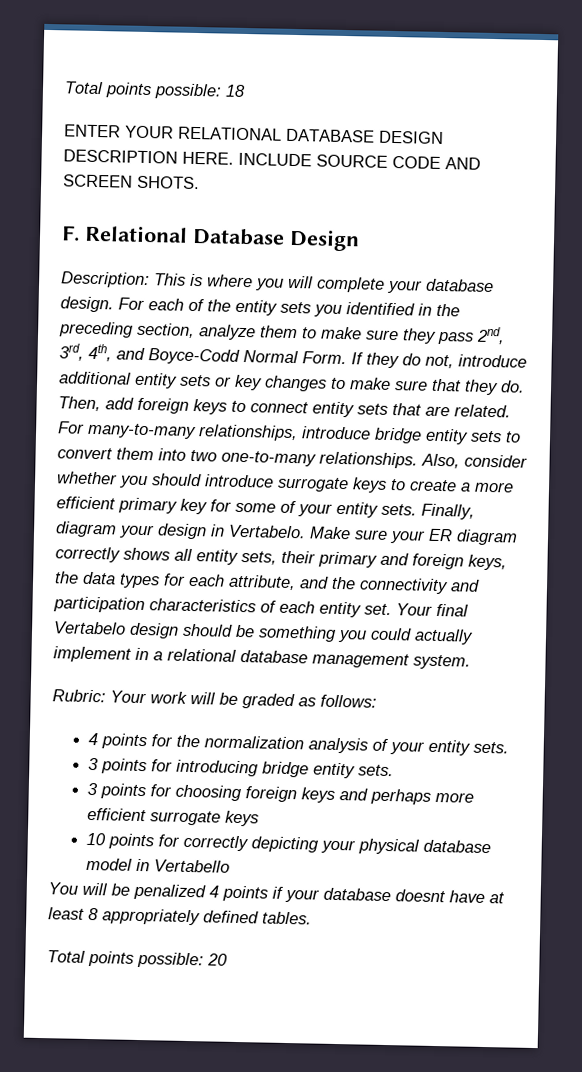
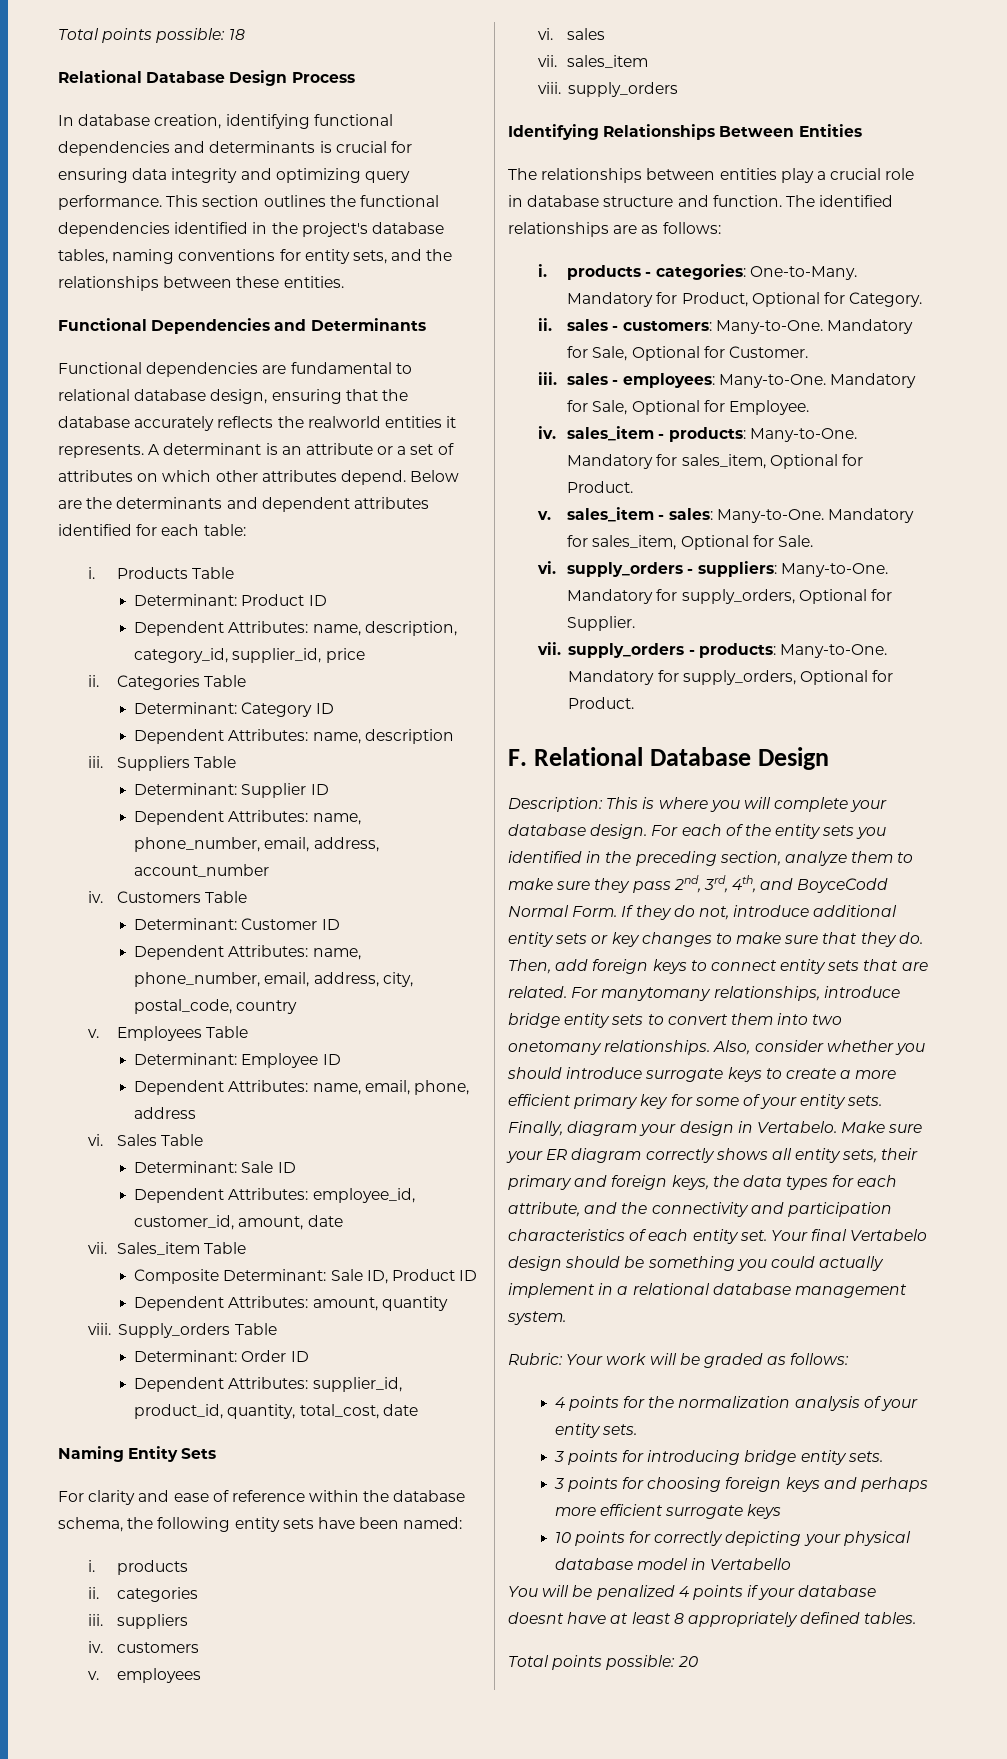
- ENTER YOUR RELATIONAL DATABASE DESIGN DESCRIPTION HERE. INCLUDE SOURCE CODE AND SCREEN SHOTS.
+ Relational Database Design Process
+ In database creation, identifying functional dependencies and determinants is crucial for ensuring data integrity and optimizing query performance. This section outlines the functional dependencies identified in the project's database tables, naming conventions for entity sets, and the relationships between these entities.
+ Functional Dependencies and Determinants
+ Functional dependencies are fundamental to relational database design, ensuring that the database accurately reflects the realworld entities it represents. A determinant is an attribute or a set of attributes on which other attributes depend. Below are the determinants and dependent attributes identified for each table:
+ i. Products Table
+ Determinant: Product ID
+ Dependent Attributes: name, description, category_id, supplier_id, price
+ ii. Categories Table
+ Determinant: Category ID
+ Dependent Attributes: name, description
+ iii. Suppliers Table
+ Determinant: Supplier ID
+ Dependent Attributes: name, phone_number, email, address, account_number
+ iv. Customers Table
+ Determinant: Customer ID
+ Dependent Attributes: name, phone_number, email, address, city, postal_code, country
+ v. Employees Table
+ Determinant: Employee ID
+ Dependent Attributes: name, email, phone, address
+ vi. Sales Table
+ Determinant: Sale ID
+ Dependent Attributes: employee_id, customer_id, amount, date
+ vii. Sales_item Table
+ Composite Determinant: Sale ID, Product ID
+ Dependent Attributes: amount, quantity
+ viii. Supply_orders Table
+ Determinant: Order ID
+ Dependent Attributes: supplier_id, product_id, quantity, total_cost, date
+ Naming Entity Sets
+ For clarity and ease of reference within the database schema, the following entity sets have been named:
+ i. products
+ ii. categories
+ iii. suppliers
+ iv. customers
+ v. employees
+ vi. sales
+ vii. sales_item
+ viii. supply_orders
+ Identifying Relationships Between Entities
+ The relationships between entities play a crucial role in database structure and function. The identified relationships are as follows:
+ i. products - categories: One-to-Many. Mandatory for Product, Optional for Category.
+ ii. sales - customers: Many-to-One. Mandatory for Sale, Optional for Customer.
+ iii. sales - employees: Many-to-One. Mandatory for Sale, Optional for Employee.
+ iv. sales_item - products: Many-to-One. Mandatory for sales_item, Optional for Product.
+ v. sales_item - sales: Many-to-One. Mandatory for sales_item, Optional for Sale.
+ vi. supply_orders - suppliers: Many-to-One. Mandatory for supply_orders, Optional for Supplier.
+ vii. supply_orders - products: Many-to-One. Mandatory for supply_orders, Optional for Product.
- For each of the entity sets you identified in the preceding section, analyze them to make sure they pass 2nd, 3rd, 4th, and Boyce-Codd Normal Form.
+ For each of the entity sets you identified in the preceding section, analyze them to make sure they pass 2nd, 3rd, 4th, and BoyceCodd Normal Form.
- For many-to-many relationships, introduce bridge entity sets to convert them into two one-to-many relationships.
+ For manytomany relationships, introduce bridge entity sets to convert them into two onetomany relationships.

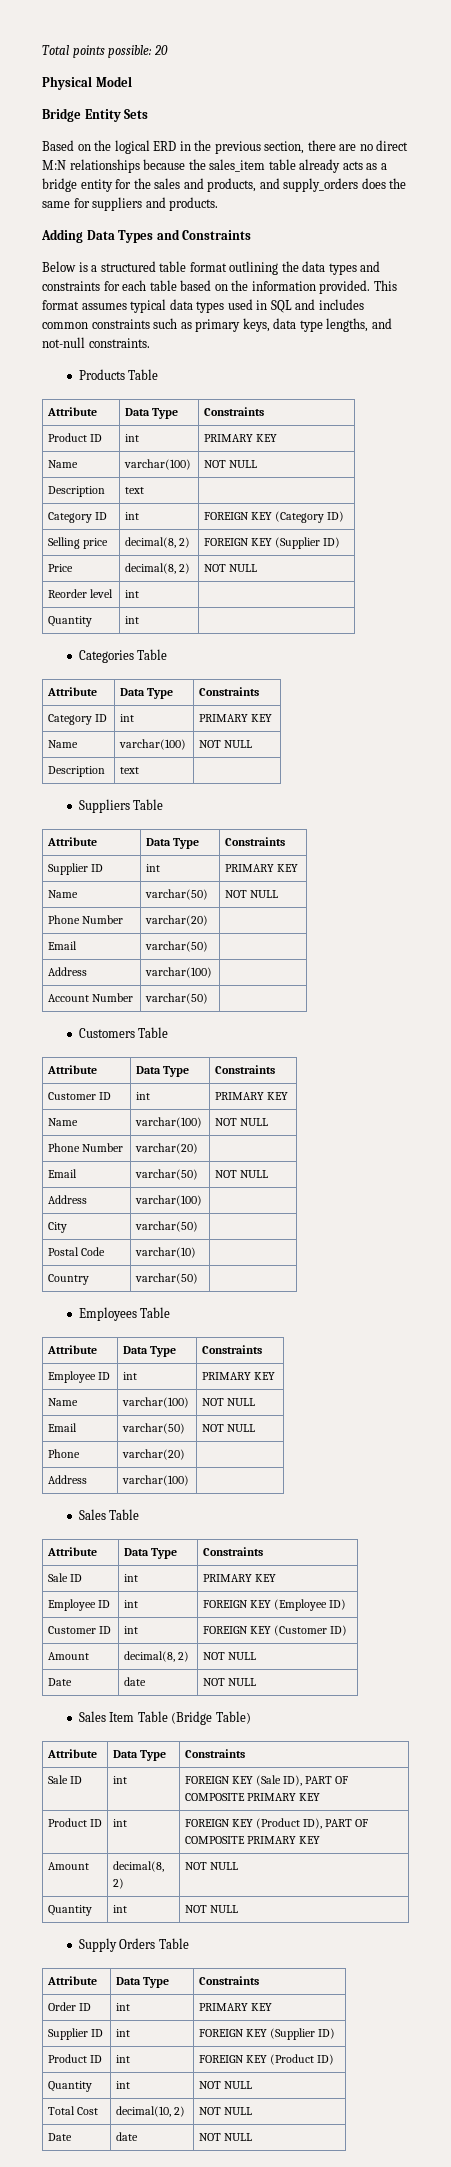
- Total points possible: 18
- Relational Database Design Process
- In database creation, identifying functional dependencies and determinants is crucial for ensuring data integrity and optimizing query performance. This section outlines the functional dependencies identified in the project's database tables, naming conventions for entity sets, and the relationships between these entities.
- Functional Dependencies and Determinants
- Functional dependencies are fundamental to relational database design, ensuring that the database accurately reflects the realworld entities it represents. A determinant is an attribute or a set of attributes on which other attributes depend. Below are the determinants and dependent attributes identified for each table:
- i. Products Table
- Determinant: Product ID
- Dependent Attributes: name, description, category_id, supplier_id, price
- ii. Categories Table
- Determinant: Category ID
- Dependent Attributes: name, description
- iii. Suppliers Table
- Determinant: Supplier ID
- Dependent Attributes: name, phone_number, email, address, account_number
- iv. Customers Table
- Determinant: Customer ID
- Dependent Attributes: name, phone_number, email, address, city, postal_code, country
- v. Employees Table
- Determinant: Employee ID
- Dependent Attributes: name, email, phone, address
- vi. Sales Table
- Determinant: Sale ID
- Dependent Attributes: employee_id, customer_id, amount, date
- vii. Sales_item Table
- Composite Determinant: Sale ID, Product ID
- Dependent Attributes: amount, quantity
- viii. Supply_orders Table
- Determinant: Order ID
- Dependent Attributes: supplier_id, product_id, quantity, total_cost, date
- Naming Entity Sets
- For clarity and ease of reference within the database schema, the following entity sets have been named:
- i. products
- ii. categories
- iii. suppliers
- iv. customers
- v. employees
- vi. sales
- vii. sales_item
- viii. supply_orders
- Identifying Relationships Between Entities
- The relationships between entities play a crucial role in database structure and function. The identified relationships are as follows:
- i. products - categories: One-to-Many. Mandatory for Product, Optional for Category.
- ii. sales - customers: Many-to-One. Mandatory for Sale, Optional for Customer.
- iii. sales - employees: Many-to-One. Mandatory for Sale, Optional for Employee.
- iv. sales_item - products: Many-to-One. Mandatory for sales_item, Optional for Product.
- v. sales_item - sales: Many-to-One. Mandatory for sales_item, Optional for Sale.
- vi. supply_orders - suppliers: Many-to-One. Mandatory for supply_orders, Optional for Supplier.
- vii. supply_orders - products: Many-to-One. Mandatory for supply_orders, Optional for Product.
- F. Relational Database Design
- Description: This is where you will complete your database design. For each of the entity sets you identified in the preceding section, analyze them to make sure they pass 2nd, 3rd, 4th, and BoyceCodd Normal Form. If they do not, introduce additional entity sets or key changes to make sure that they do. Then, add foreign keys to connect entity sets that are related. For manytomany relationships, introduce bridge entity sets to convert them into two onetomany relationships. Also, consider whether you should introduce surrogate keys to create a more efficient primary key for some of your entity sets. Finally, diagram your design in Vertabelo. Make sure your ER diagram correctly shows all entity sets, their primary and foreign keys, the data types for each attribute, and the connectivity and participation characteristics of each entity set. Your final Vertabelo design should be something you could actually implement in a relational database management system.
- Rubric: Your work will be graded as follows:
- 4 points for the normalization analysis of your entity sets.
- 3 points for introducing bridge entity sets.
- 3 points for choosing foreign keys and perhaps more efficient surrogate keys
- 10 points for correctly depicting your physical database model in Vertabello
- You will be penalized 4 points if your database doesnt have at least 8 appropriately defined tables.
  Total points possible: 20
+ Physical Model
+ Bridge Entity Sets
+ Based on the logical ERD in the previous section, there are no direct M:N relationships because the sales_item table already acts as a bridge entity for the sales and products, and supply_orders does the same for suppliers and products.
+ Adding Data Types and Constraints
+ Below is a structured table format outlining the data types and constraints for each table based on the information provided. This format assumes typical data types used in SQL and includes common constraints such as primary keys, data type lengths, and not-null constraints.
+ Products Table
+ Attribute | Data Type | Constraints
+ Product ID | int | PRIMARY KEY
+ Name | varchar(100) | NOT NULL
+ Description | text |
+ Category ID | int | FOREIGN KEY (Category ID)
+ Selling price | decimal(8, 2) | FOREIGN KEY (Supplier ID)
+ Price | decimal(8, 2) | NOT NULL
+ Reorder level | int |
+ Quantity | int |
+ Categories Table
+ Attribute | Data Type | Constraints
+ Category ID | int | PRIMARY KEY
+ Name | varchar(100) | NOT NULL
+ Description | text |
+ Suppliers Table
+ Attribute | Data Type | Constraints
+ Supplier ID | int | PRIMARY KEY
+ Name | varchar(50) | NOT NULL
+ Phone Number | varchar(20) |
+ Email | varchar(50) |
+ Address | varchar(100) |
+ Account Number | varchar(50) |
+ Customers Table
+ Attribute | Data Type | Constraints
+ Customer ID | int | PRIMARY KEY
+ Name | varchar(100) | NOT NULL
+ Phone Number | varchar(20) |
+ Email | varchar(50) | NOT NULL
+ Address | varchar(100) |
+ City | varchar(50) |
+ Postal Code | varchar(10) |
+ Country | varchar(50) |
+ Employees Table
+ Attribute | Data Type | Constraints
+ Employee ID | int | PRIMARY KEY
+ Name | varchar(100) | NOT NULL
+ Email | varchar(50) | NOT NULL
+ Phone | varchar(20) |
+ Address | varchar(100) |
+ Sales Table
+ Attribute | Data Type | Constraints
+ Sale ID | int | PRIMARY KEY
+ Employee ID | int | FOREIGN KEY (Employee ID)
+ Customer ID | int | FOREIGN KEY (Customer ID)
+ Amount | decimal(8, 2) | NOT NULL
+ Date | date | NOT NULL
+ Sales Item Table (Bridge Table)
+ Attribute | Data Type | Constraints
+ Sale ID | int | FOREIGN KEY (Sale ID), PART OF COMPOSITE PRIMARY KEY
+ Product ID | int | FOREIGN KEY (Product ID), PART OF COMPOSITE PRIMARY KEY
+ Amount | decimal(8, 2) | NOT NULL
+ Quantity | int | NOT NULL
+ Supply Orders Table
+ Attribute | Data Type | Constraints
+ Order ID | int | PRIMARY KEY
+ Supplier ID | int | FOREIGN KEY (Supplier ID)
+ Product ID | int | FOREIGN KEY (Product ID)
+ Quantity | int | NOT NULL
+ Total Cost | decimal(10, 2) | NOT NULL
+ Date | date | NOT NULL

